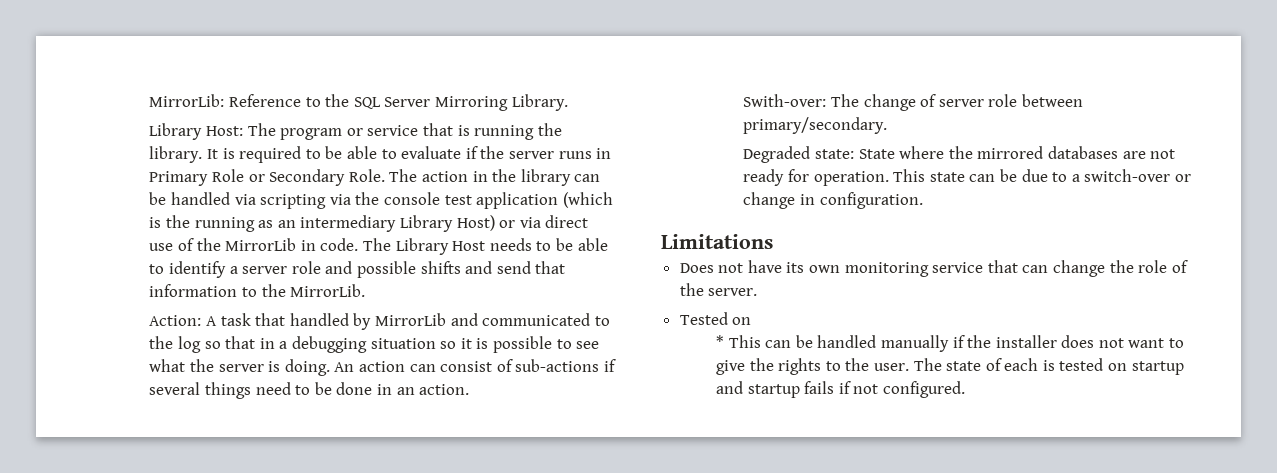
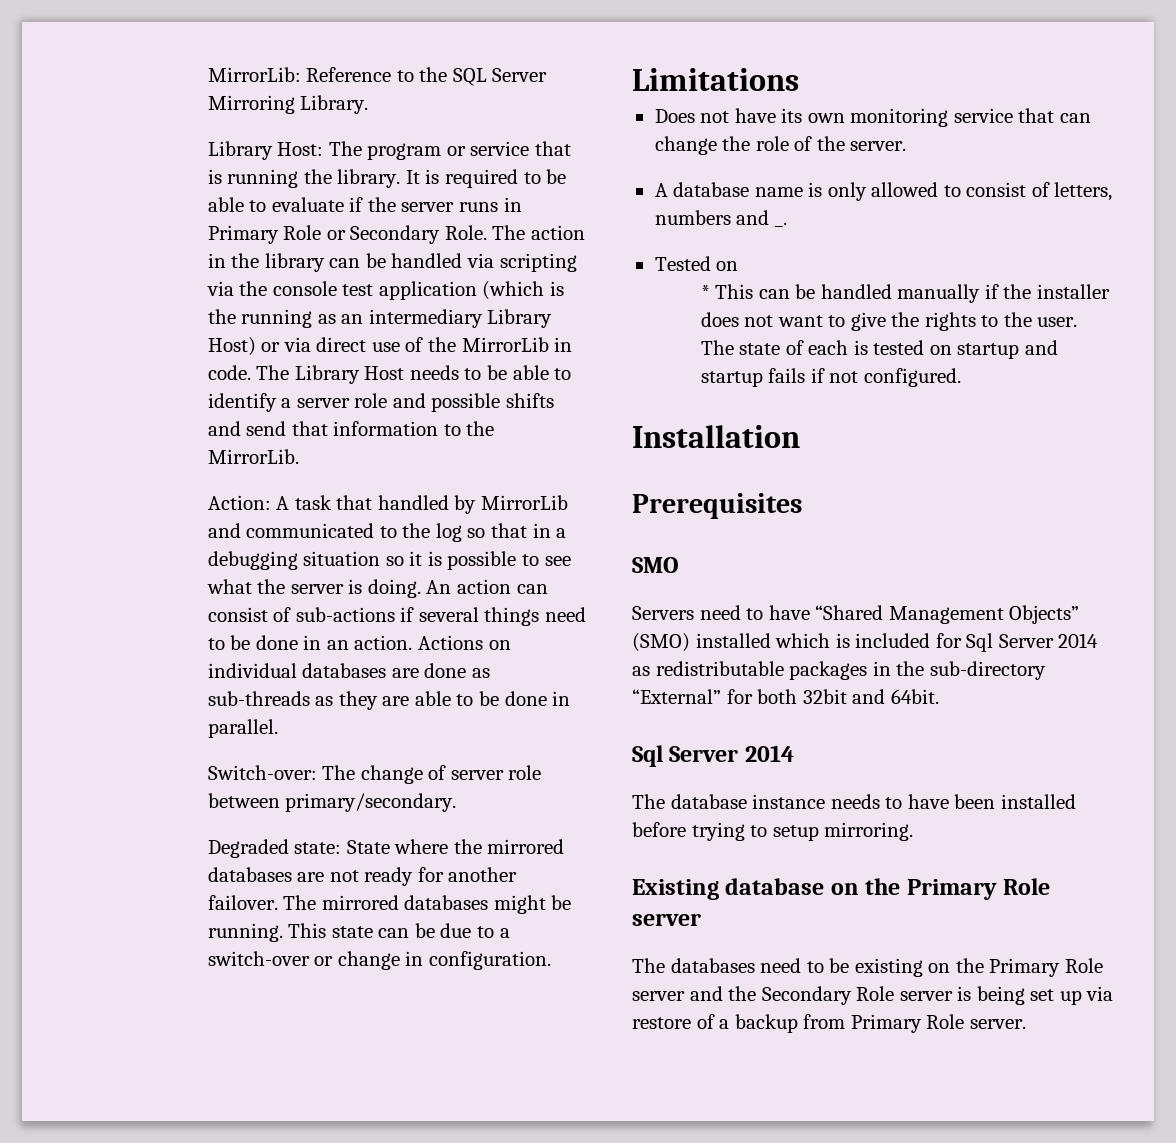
- An action can consist of sub-actions if several things need to be done in an action.
- Swith-over: The change of server role between primary/secondary.
+ An action can consist of sub-actions if several things need to be done in an action. Actions on individual databases are done as sub-threads as they are able to be done in parallel.
+ Switch-over: The change of server role between primary/secondary.
- Degraded state: State where the mirrored databases are not ready for operation.
+ Degraded state: State where the mirrored databases are not ready for another failover. The mirrored databases might be running.
+ A database name is only allowed to consist of letters, numbers and _.
+ Installation
+ Prerequisites
+ SMO
+ Servers need to have “Shared Management Objects” (SMO) installed which is included for Sql Server 2014 as redistributable packages in the sub-directory “External” for both 32bit and 64bit.
+ Sql Server 2014
+ The database instance needs to have been installed before trying to setup mirroring.
+ Existing database on the Primary Role server
+ The databases need to be existing on the Primary Role server and the Secondary Role server is being set up via restore of a backup from Primary Role server.

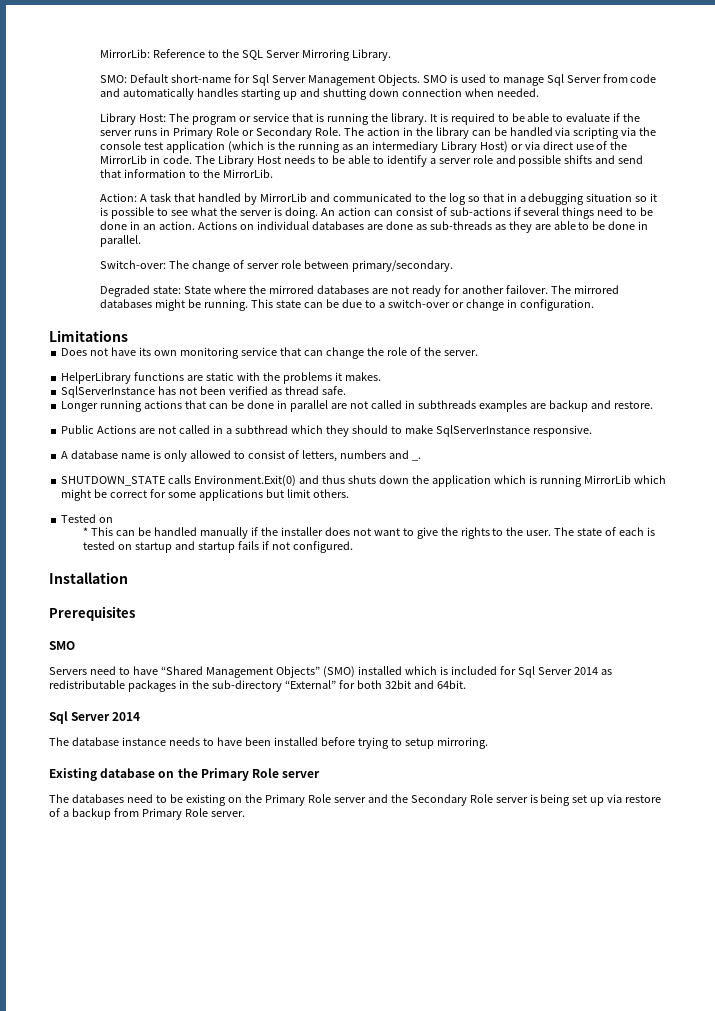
+ SMO: Default short-name for Sql Server Management Objects. SMO is used to manage Sql Server from code and automatically handles starting up and shutting down connection when needed.
+ HelperLibrary functions are static with the problems it makes.
+ SqlServerInstance has not been verified as thread safe.
+ Longer running actions that can be done in parallel are not called in subthreads examples are backup and restore.
+ Public Actions are not called in a subthread which they should to make SqlServerInstance responsive.
+ SHUTDOWN_STATE calls Environment.Exit(0) and thus shuts down the application which is running MirrorLib which might be correct for some applications but limit others.

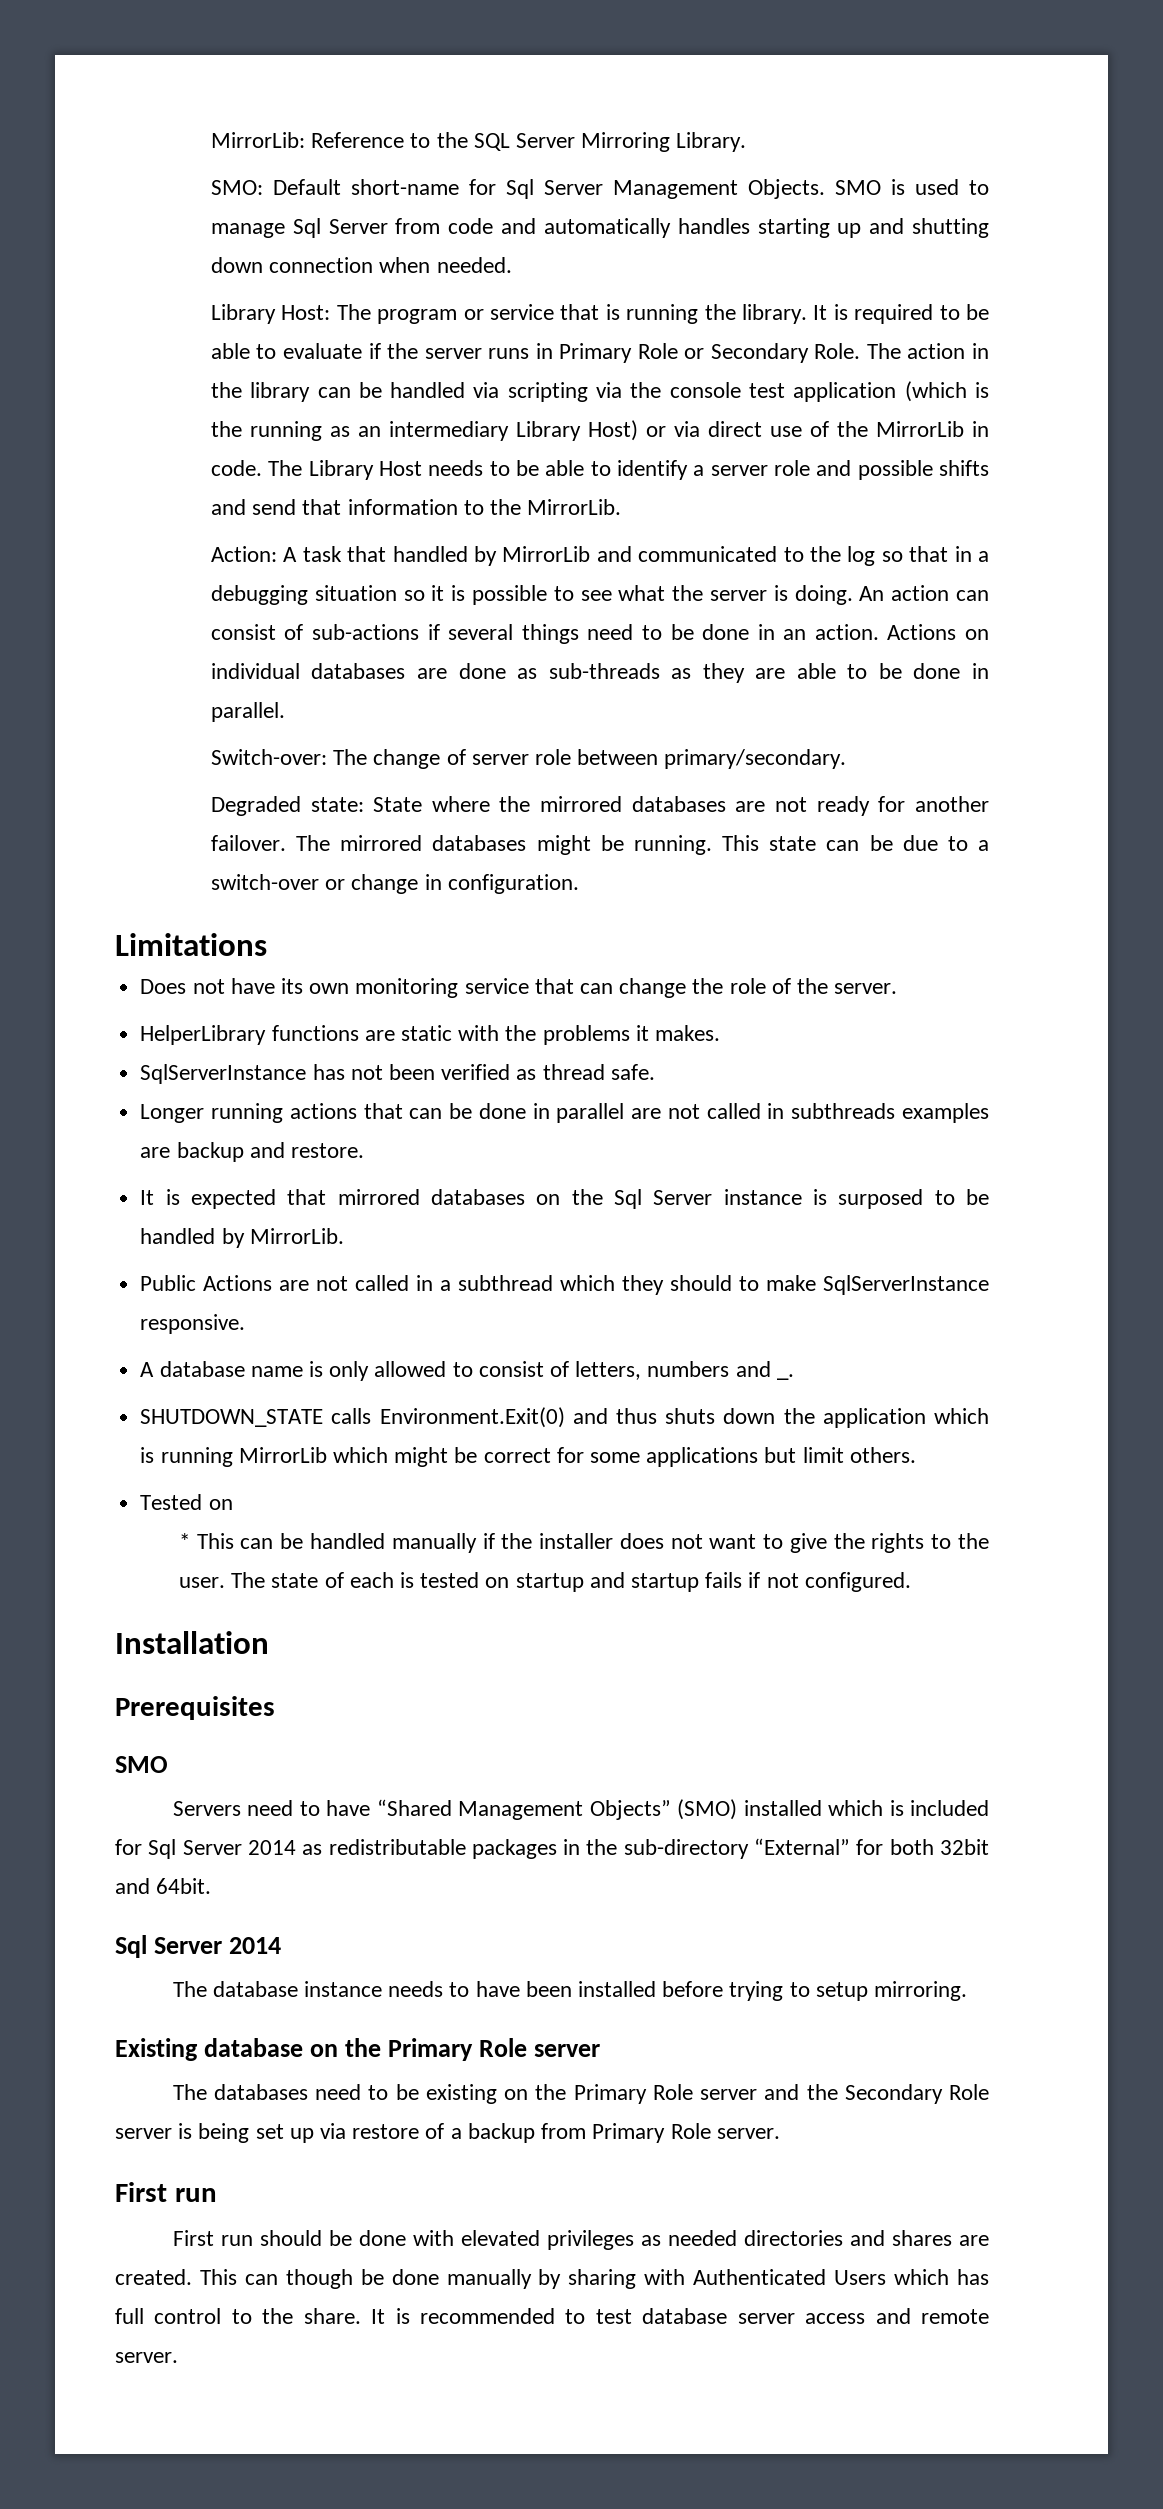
+ It is expected that mirrored databases on the Sql Server instance is surposed to be handled by MirrorLib.
  The databases need to be existing on the Primary Role server and the Secondary Role server is being set up via restore of a backup from Primary Role server.
+ First run
+ First run should be done with elevated privileges as needed directories and shares are created. This can though be done manually by sharing with Authenticated Users which has full control to the share. It is recommended to test database server access and remote server.

